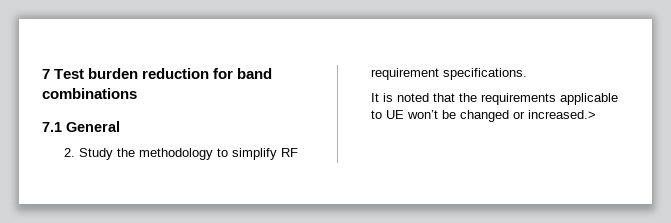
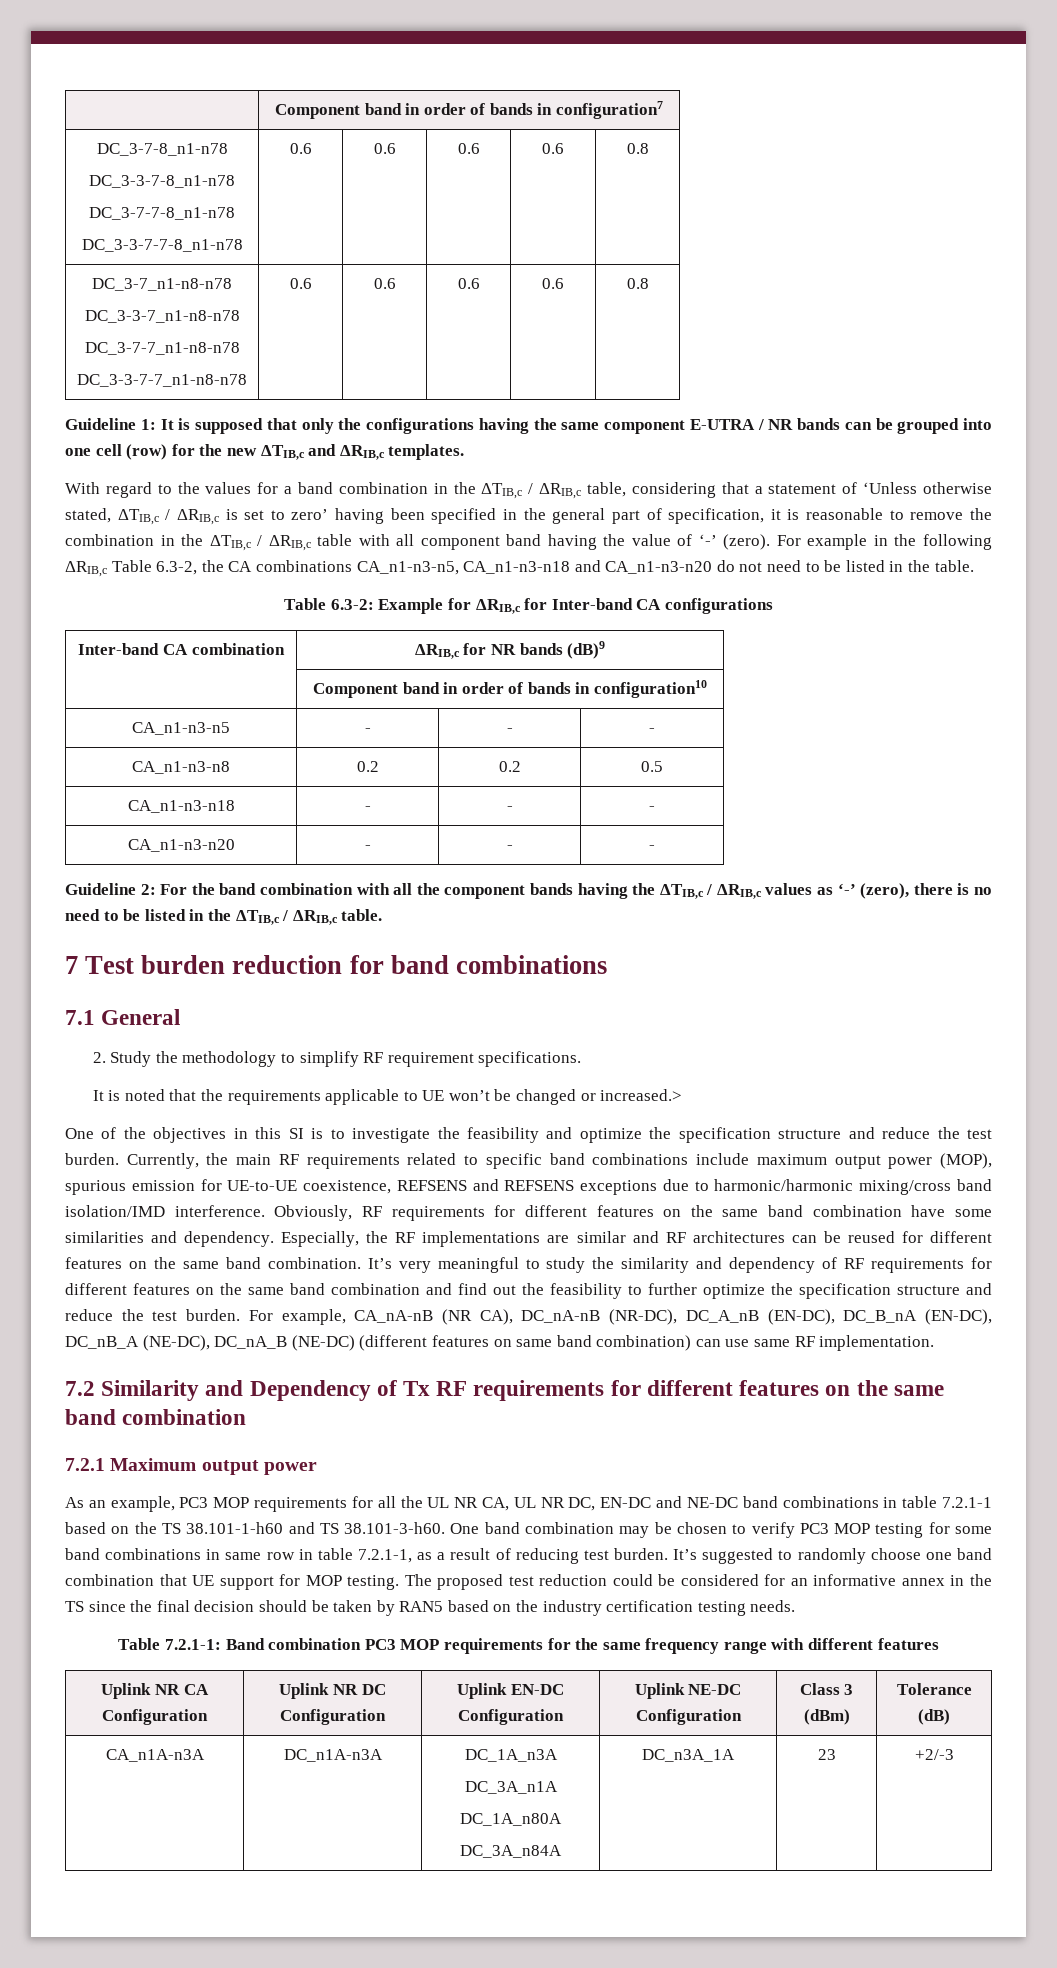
+ | Component band in order of bands in configuration7
+ DC_3-7-8_n1-n78
+ DC_3-3-7-8_n1-n78
+ DC_3-7-7-8_n1-n78
+ DC_3-3-7-7-8_n1-n78 | 0.6 | 0.6 | 0.6 | 0.6 | 0.8
+ DC_3-7_n1-n8-n78
+ DC_3-3-7_n1-n8-n78
+ DC_3-7-7_n1-n8-n78
+ DC_3-3-7-7_n1-n8-n78 | 0.6 | 0.6 | 0.6 | 0.6 | 0.8
+ Guideline 1: It is supposed that only the configurations having the same component E-UTRA / NR bands can be grouped into one cell (row) for the new ΔTIB,c and ΔRIB,c templates.
+ With regard to the values for a band combination in the ΔTIB,c / ΔRIB,c table, considering that a statement of ‘Unless otherwise stated, ΔTIB,c / ΔRIB,c is set to zero’ having been specified in the general part of specification, it is reasonable to remove the combination in the ΔTIB,c / ΔRIB,c table with all component band having the value of ‘-’ (zero). For example in the following ΔRIB,c Table 6.3-2, the CA combinations CA_n1-n3-n5, CA_n1-n3-n18 and CA_n1-n3-n20 do not need to be listed in the table.
+ Table 6.3-2: Example for ΔRIB,c for Inter-band CA configurations
+ Inter-band CA combination | ΔRIB,c for NR bands (dB)9
+ | Component band in order of bands in configuration10
+ CA_n1-n3-n5 | - | - | -
+ CA_n1-n3-n8 | 0.2 | 0.2 | 0.5
+ CA_n1-n3-n18 | - | - | -
+ CA_n1-n3-n20 | - | - | -
+ Guideline 2: For the band combination with all the component bands having the ΔTIB,c / ΔRIB,c values as ‘-’ (zero), there is no need to be listed in the ΔTIB,c / ΔRIB,c table.
+ One of the objectives in this SI is to investigate the feasibility and optimize the specification structure and reduce the test burden. Currently, the main RF requirements related to specific band combinations include maximum output power (MOP), spurious emission for UE-to-UE coexistence, REFSENS and REFSENS exceptions due to harmonic/harmonic mixing/cross band isolation/IMD interference. Obviously, RF requirements for different features on the same band combination have some similarities and dependency. Especially, the RF implementations are similar and RF architectures can be reused for different features on the same band combination. It’s very meaningful to study the similarity and dependency of RF requirements for different features on the same band combination and find out the feasibility to further optimize the specification structure and reduce the test burden. For example, CA_nA-nB (NR CA), DC_nA-nB (NR-DC), DC_A_nB (EN-DC), DC_B_nA (EN-DC), DC_nB_A (NE-DC), DC_nA_B (NE-DC) (different features on same band combination) can use same RF implementation.
+ 7.2 Similarity and Dependency of Tx RF requirements for different features on the same band combination
+ 7.2.1 Maximum output power
+ As an example, PC3 MOP requirements for all the UL NR CA, UL NR DC, EN-DC and NE-DC band combinations in table 7.2.1-1 based on the TS 38.101-1-h60 and TS 38.101-3-h60. One band combination may be chosen to verify PC3 MOP testing for some band combinations in same row in table 7.2.1-1, as a result of reducing test burden. It’s suggested to randomly choose one band combination that UE support for MOP testing. The proposed test reduction could be considered for an informative annex in the TS since the final decision should be taken by RAN5 based on the industry certification testing needs.
+ Table 7.2.1-1: Band combination PC3 MOP requirements for the same frequency range with different features
+ Uplink NR CA Configuration | Uplink NR DC Configuration | Uplink EN-DC Configuration | Uplink NE-DC Configuration | Class 3 (dBm) | Tolerance (dB)
+ CA_n1A-n3A | DC_n1A-n3A | DC_1A_n3A
+ DC_3A_n1A
+ DC_1A_n80A
+ DC_3A_n84A | DC_n3A_1A | 23 | +2/-3

